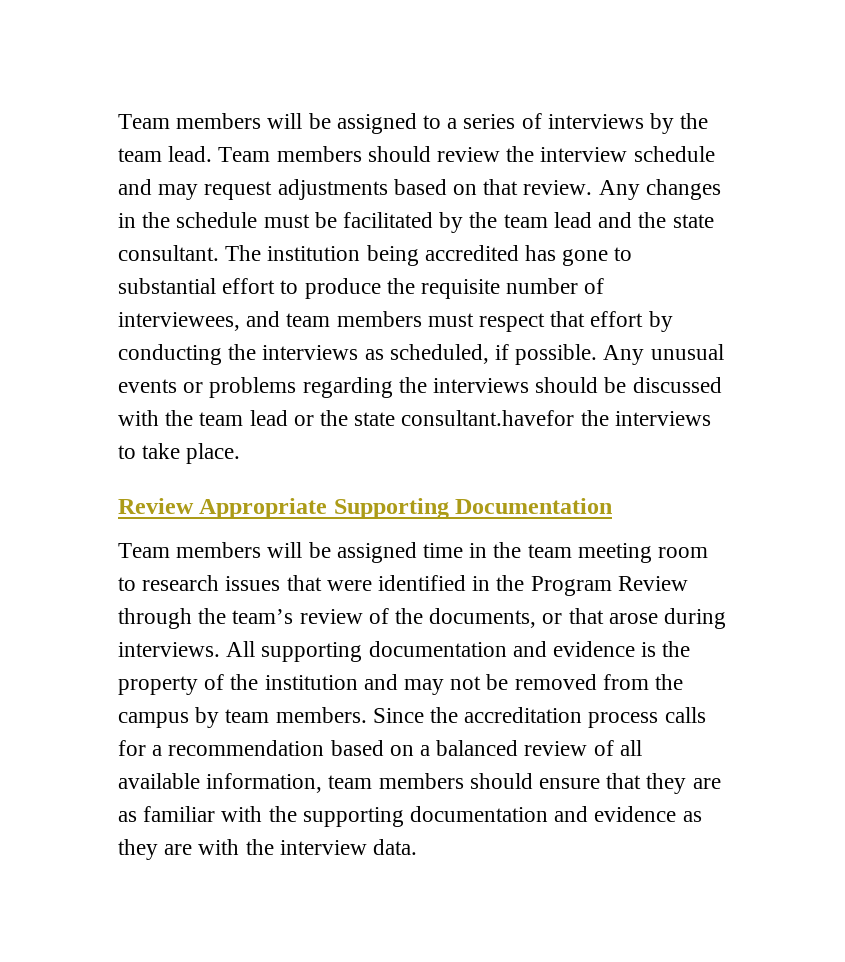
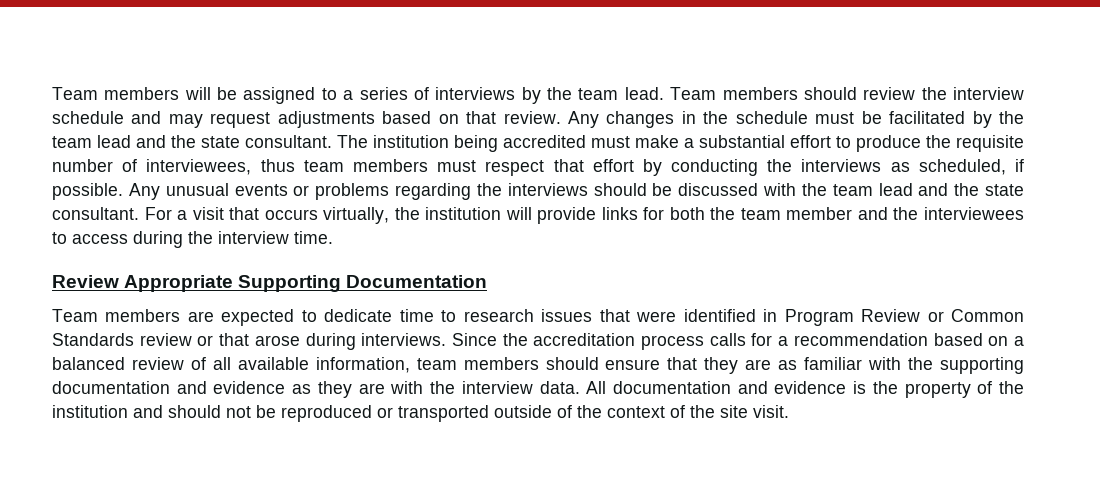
- The institution being accredited has gone to substantial effort to produce the requisite number of interviewees, and team members must respect that effort by conducting the interviews as scheduled, if possible.
+ The institution being accredited must make a substantial effort to produce the requisite number of interviewees, thus team members must respect that effort by conducting the interviews as scheduled, if possible.
- Any unusual events or problems regarding the interviews should be discussed with the team lead or the state consultant.havefor the interviews to take place.
+ Any unusual events or problems regarding the interviews should be discussed with the team lead and the state consultant. For a visit that occurs virtually, the institution will provide links for both the team member and the interviewees to access during the interview time.
- Team members will be assigned time in the team meeting room to research issues that were identified in the Program Review through the team’s review of the documents, or that arose during interviews.
+ Team members are expected to dedicate time to research issues that were identified in Program Review or Common Standards review or that arose during interviews.
- All supporting documentation and evidence is the property of the institution and may not be removed from the campus by team members.
+ All documentation and evidence is the property of the institution and should not be reproduced or transported outside of the context of the site visit.

